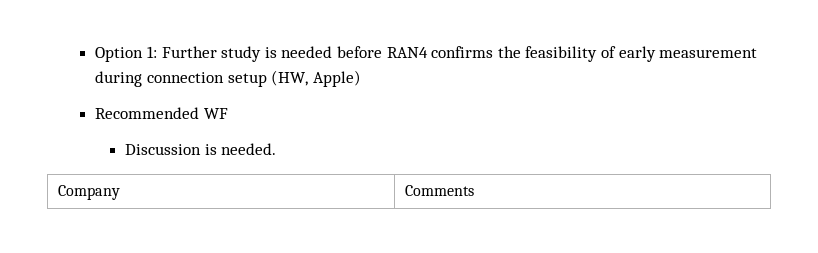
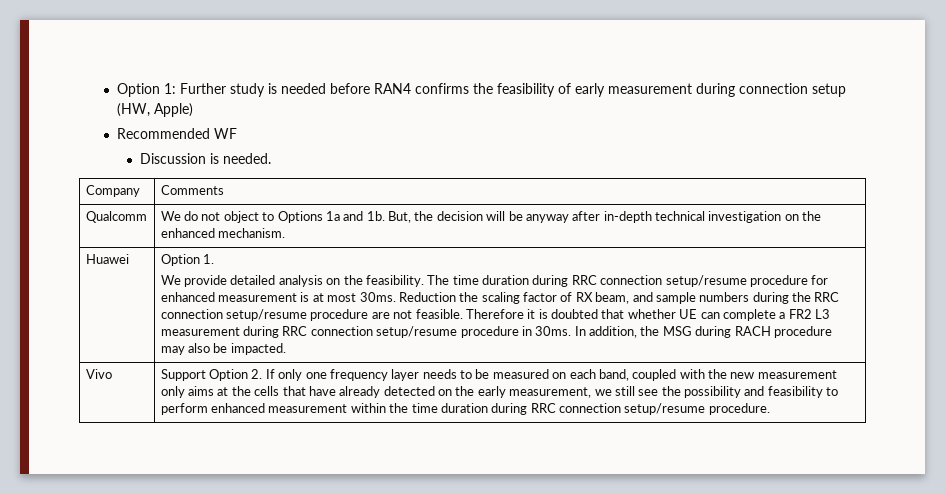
+ Qualcomm | We do not object to Options 1a and 1b. But, the decision will be anyway after in-depth technical investigation on the enhanced mechanism.
+ Huawei | Option 1.
+ We provide detailed analysis on the feasibility. The time duration during RRC connection setup/resume procedure for enhanced measurement is at most 30ms. Reduction the scaling factor of RX beam, and sample numbers during the RRC connection setup/resume procedure are not feasible. Therefore it is doubted that whether UE can complete a FR2 L3 measurement during RRC connection setup/resume procedure in 30ms. In addition, the MSG during RACH procedure may also be impacted.
+ Vivo | Support Option 2. If only one frequency layer needs to be measured on each band, coupled with the new measurement only aims at the cells that have already detected on the early measurement, we still see the possibility and feasibility to perform enhanced measurement within the time duration during RRC connection setup/resume procedure.

